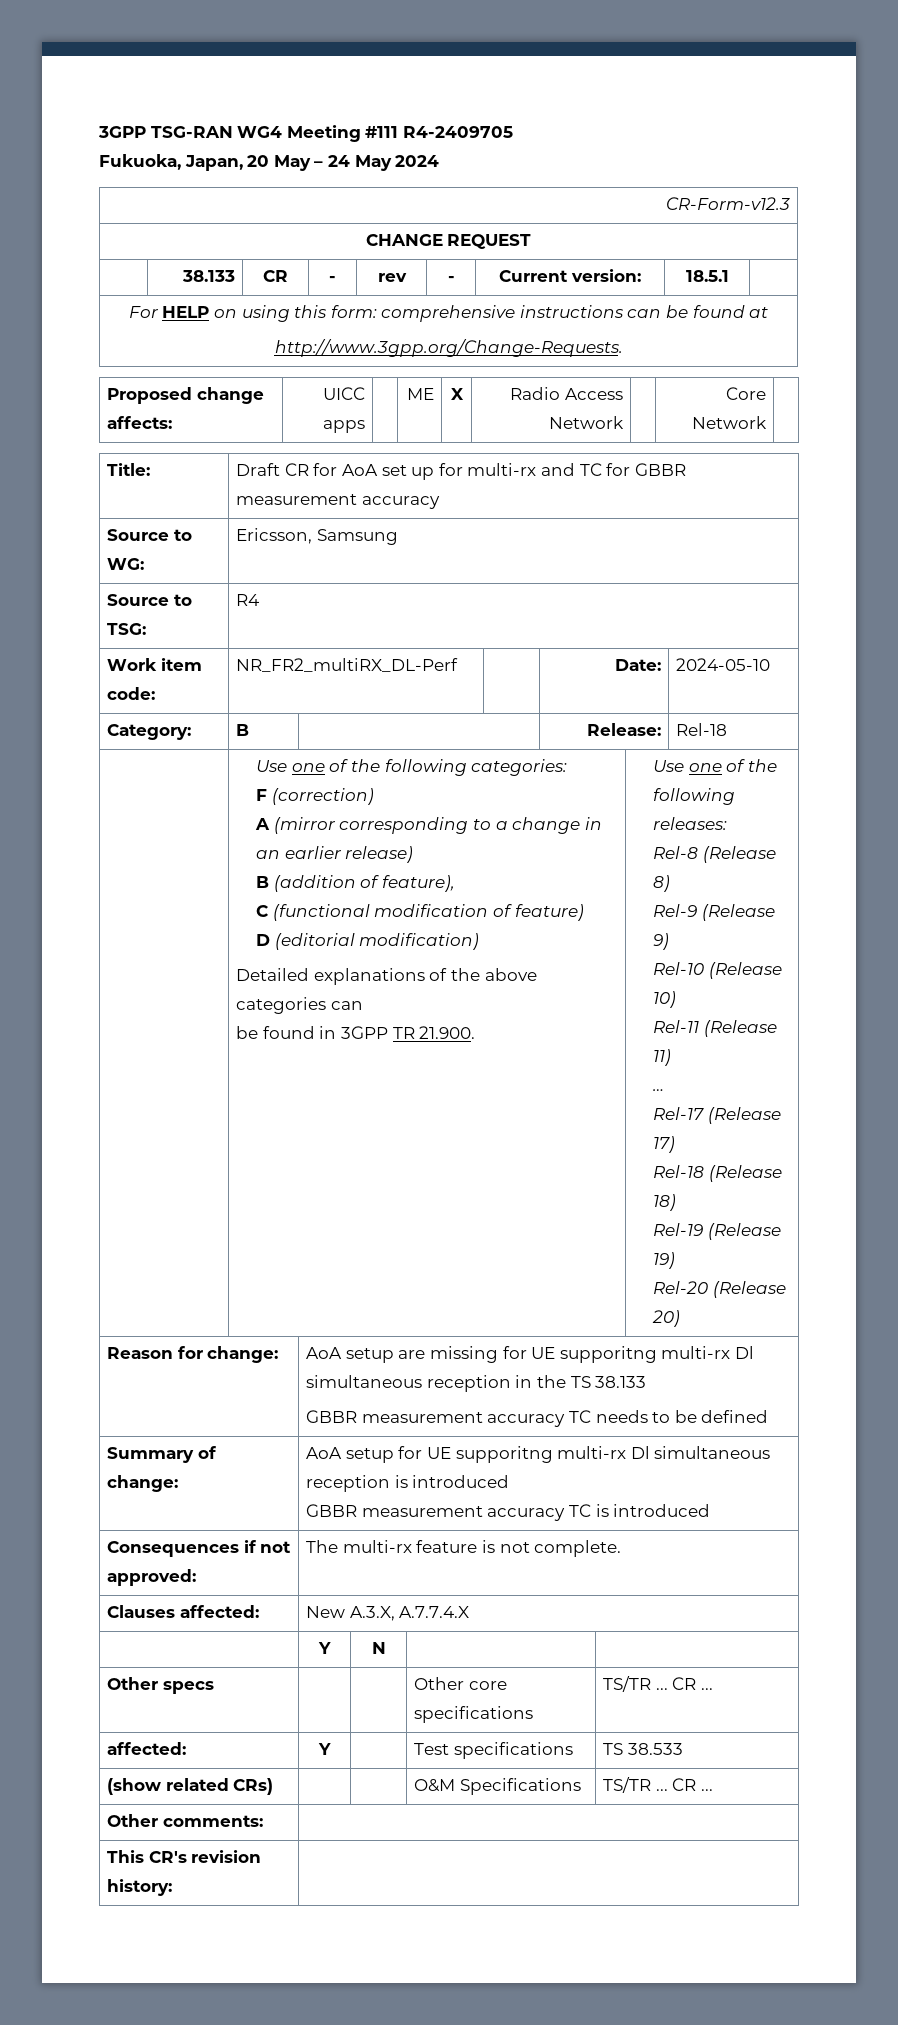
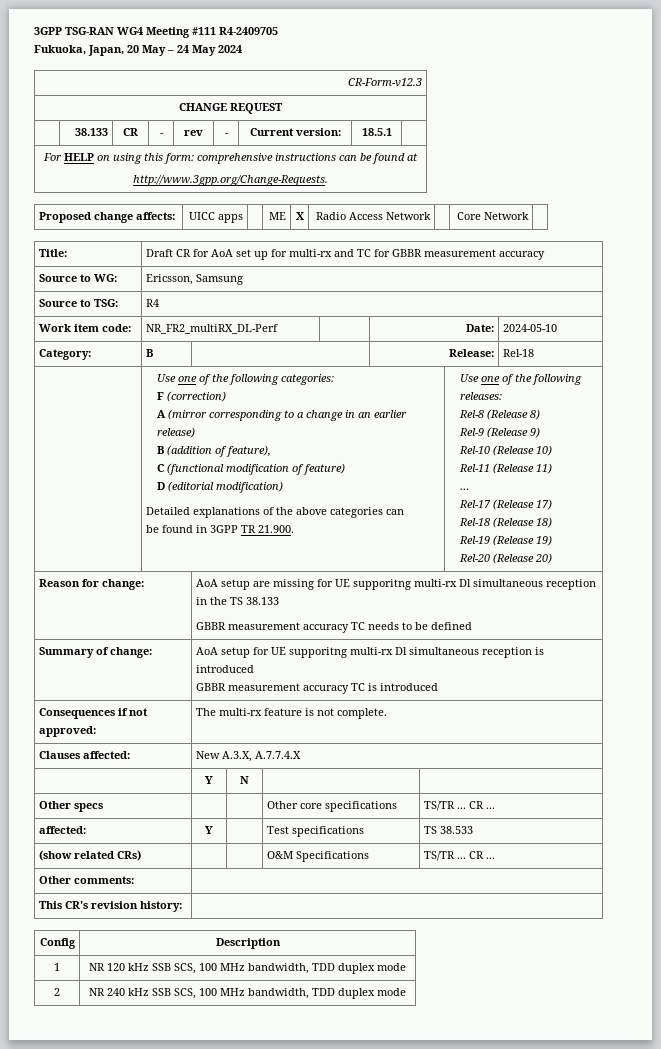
+ Config | Description
+ 1 | NR 120 kHz SSB SCS, 100 MHz bandwidth, TDD duplex mode
+ 2 | NR 240 kHz SSB SCS, 100 MHz bandwidth, TDD duplex mode

